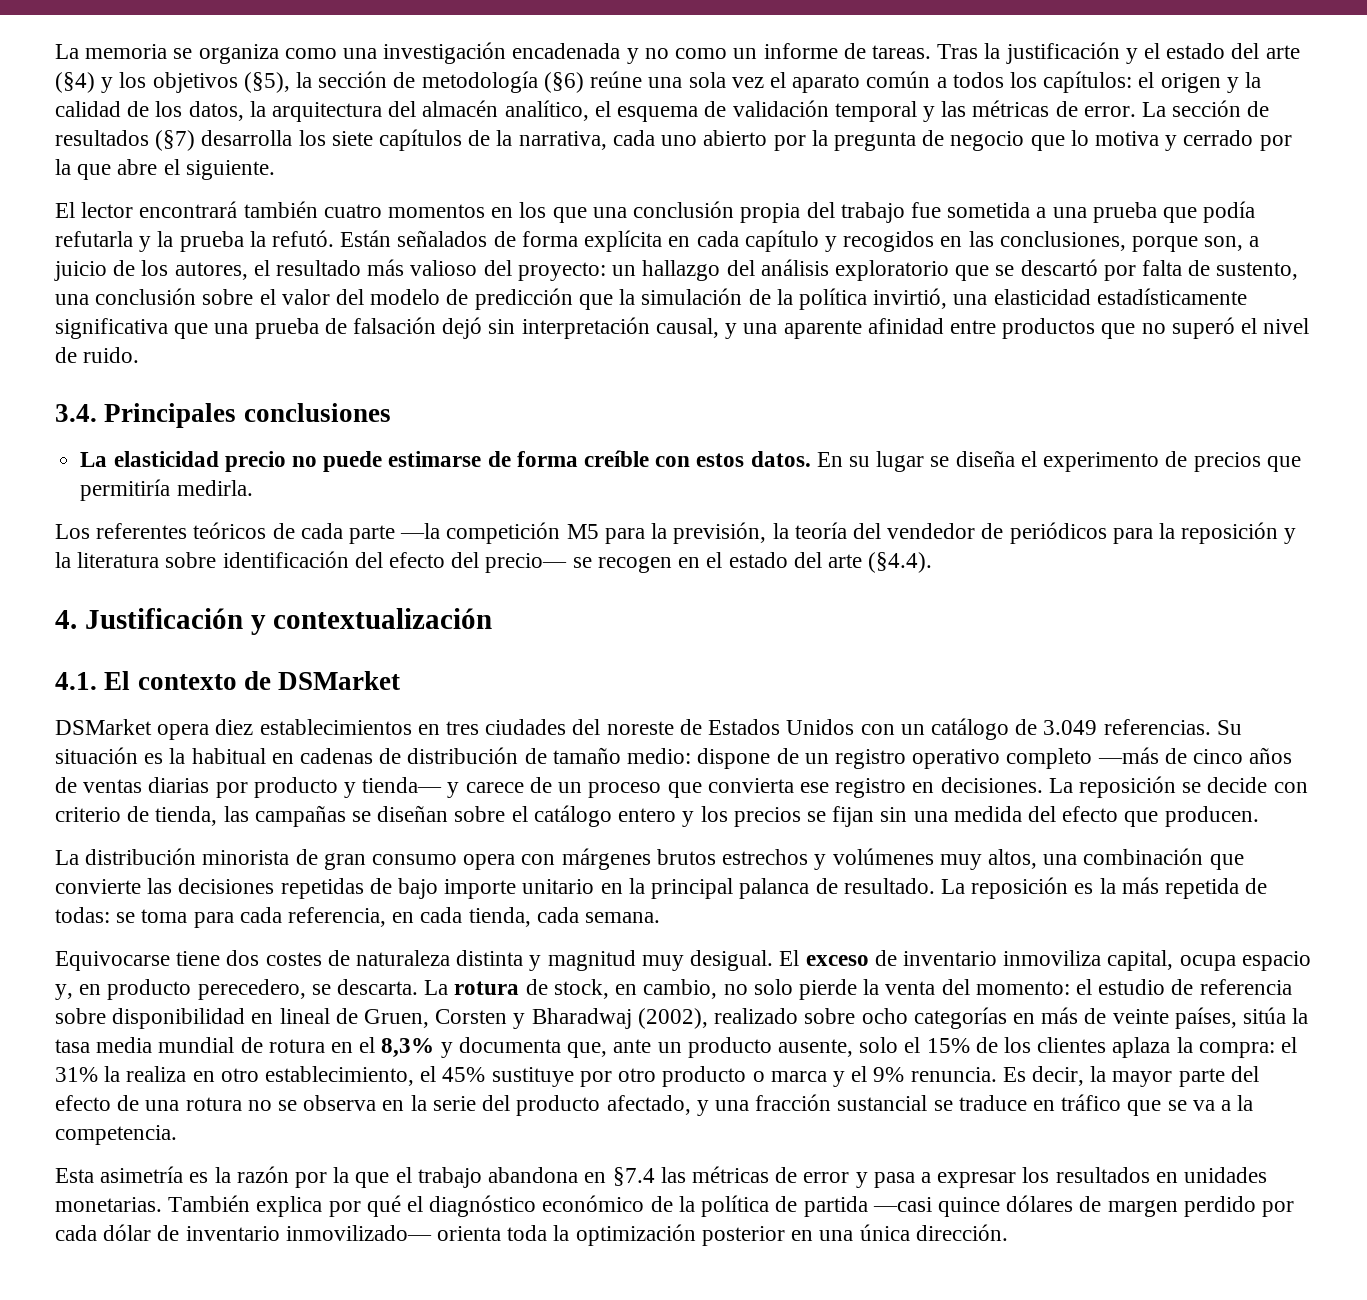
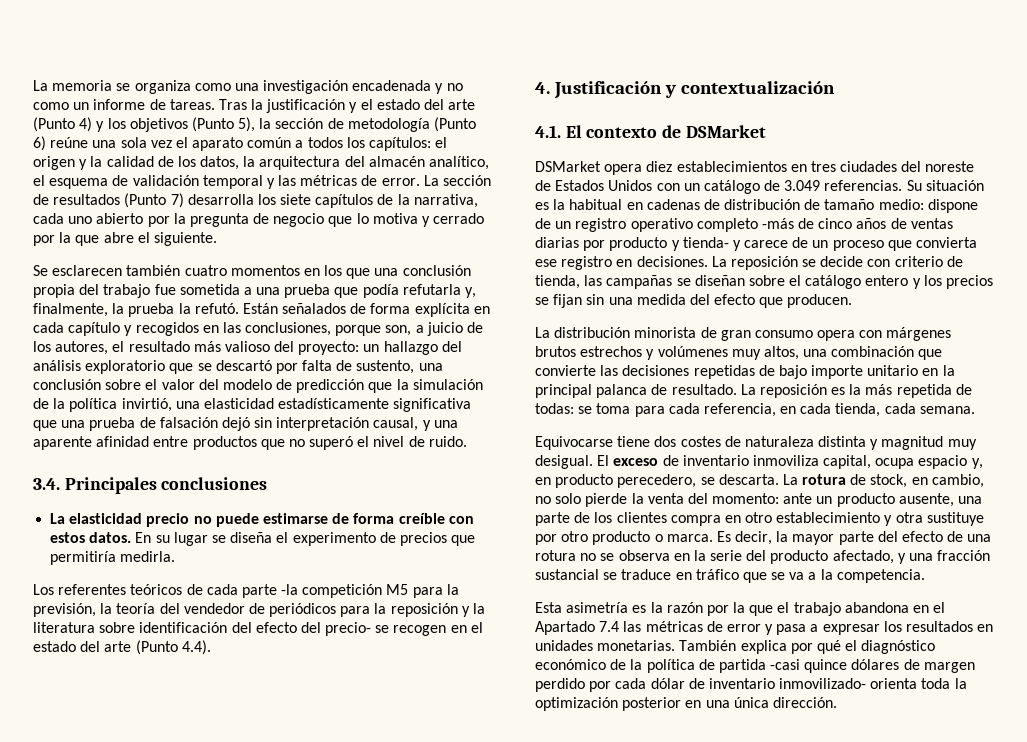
- Tras la justificación y el estado del arte (§4) y los objetivos (§5), la sección de metodología (§6) reúne una sola vez el aparato común a todos los capítulos: el origen y la calidad de los datos, la arquitectura del almacén analítico, el esquema de validación temporal y las métricas de error.
+ Tras la justificación y el estado del arte (Punto 4) y los objetivos (Punto 5), la sección de metodología (Punto 6) reúne una sola vez el aparato común a todos los capítulos: el origen y la calidad de los datos, la arquitectura del almacén analítico, el esquema de validación temporal y las métricas de error.
- La sección de resultados (§7) desarrolla los siete capítulos de la narrativa, cada uno abierto por la pregunta de negocio que lo motiva y cerrado por la que abre el siguiente.
+ La sección de resultados (Punto 7) desarrolla los siete capítulos de la narrativa, cada uno abierto por la pregunta de negocio que lo motiva y cerrado por la que abre el siguiente.
- El lector encontrará también cuatro momentos en los que una conclusión propia del trabajo fue sometida a una prueba que podía refutarla y la prueba la refutó.
+ Se esclarecen también cuatro momentos en los que una conclusión propia del trabajo fue sometida a una prueba que podía refutarla y, finalmente, la prueba la refutó.
- Los referentes teóricos de cada parte —la competición M5 para la previsión, la teoría del vendedor de periódicos para la reposición y la literatura sobre identificación del efecto del precio— se recogen en el estado del arte (§4.4).
+ Los referentes teóricos de cada parte -la competición M5 para la previsión, la teoría del vendedor de periódicos para la reposición y la literatura sobre identificación del efecto del precio- se recogen en el estado del arte (Punto 4.4).
- Su situación es la habitual en cadenas de distribución de tamaño medio: dispone de un registro operativo completo —más de cinco años de ventas diarias por producto y tienda— y carece de un proceso que convierta ese registro en decisiones.
+ Su situación es la habitual en cadenas de distribución de tamaño medio: dispone de un registro operativo completo -más de cinco años de ventas diarias por producto y tienda- y carece de un proceso que convierta ese registro en decisiones.
- La rotura de stock, en cambio, no solo pierde la venta del momento: el estudio de referencia sobre disponibilidad en lineal de Gruen, Corsten y Bharadwaj (2002), realizado sobre ocho categorías en más de veinte países, sitúa la tasa media mundial de rotura en el 8,3% y documenta que, ante un producto ausente, solo el 15% de los clientes aplaza la compra: el 31% la realiza en otro establecimiento, el 45% sustituye por otro producto o marca y el 9% renuncia.
+ La rotura de stock, en cambio, no solo pierde la venta del momento: ante un producto ausente, una parte de los clientes compra en otro establecimiento y otra sustituye por otro producto o marca.
- Esta asimetría es la razón por la que el trabajo abandona en §7.4 las métricas de error y pasa a expresar los resultados en unidades monetarias.
+ Esta asimetría es la razón por la que el trabajo abandona en el Apartado 7.4 las métricas de error y pasa a expresar los resultados en unidades monetarias.
- También explica por qué el diagnóstico económico de la política de partida —casi quince dólares de margen perdido por cada dólar de inventario inmovilizado— orienta toda la optimización posterior en una única dirección.
+ También explica por qué el diagnóstico económico de la política de partida -casi quince dólares de margen perdido por cada dólar de inventario inmovilizado- orienta toda la optimización posterior en una única dirección.

